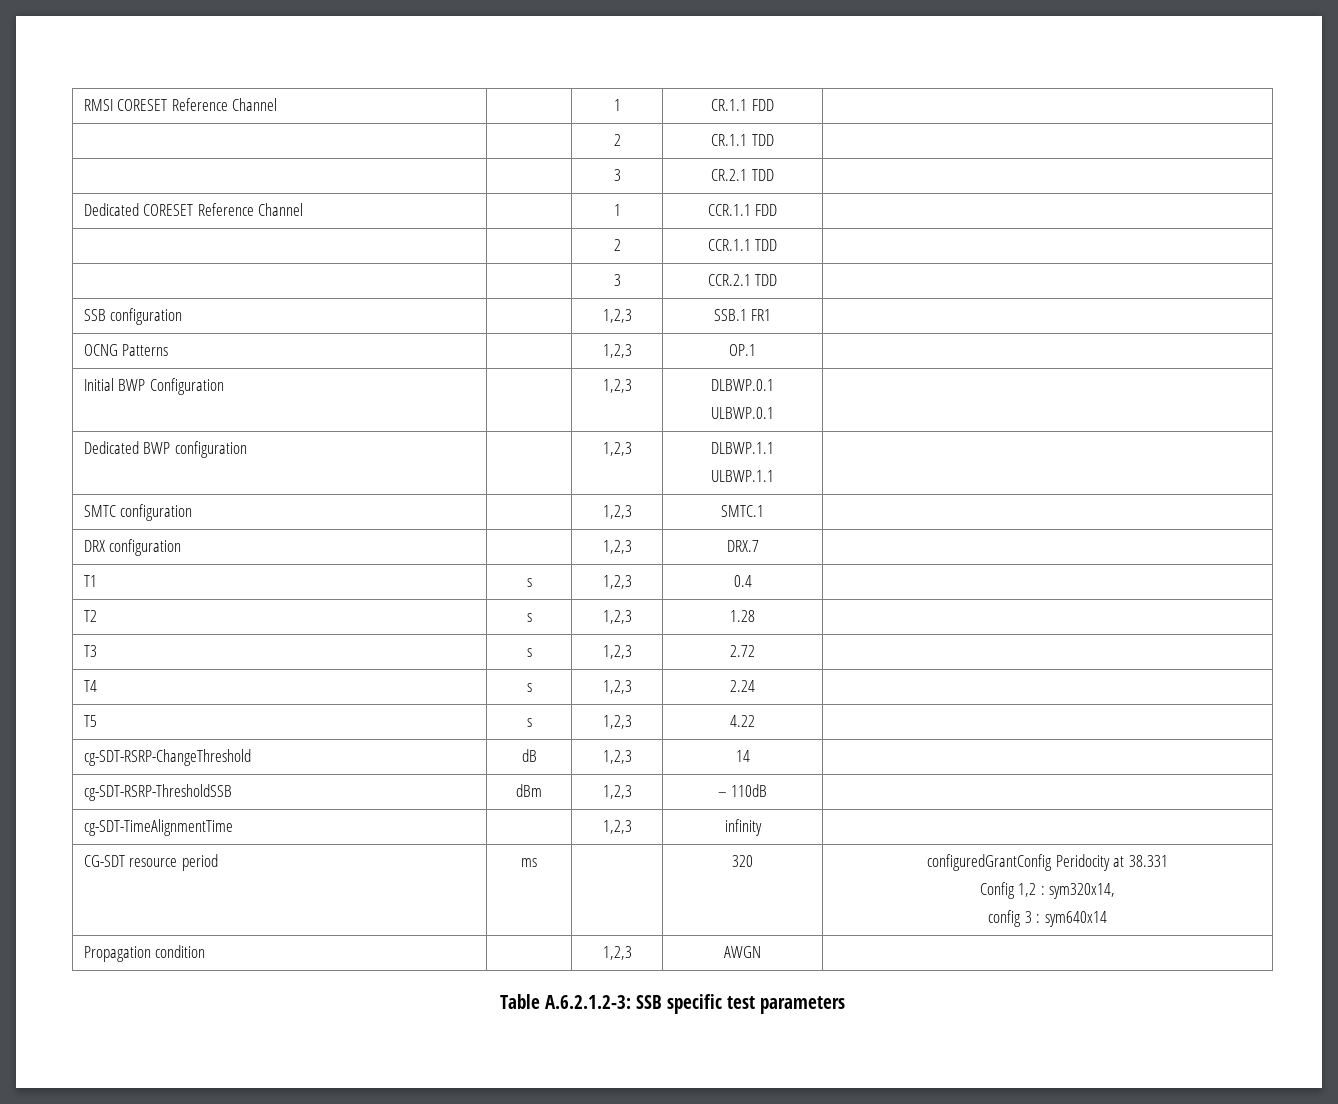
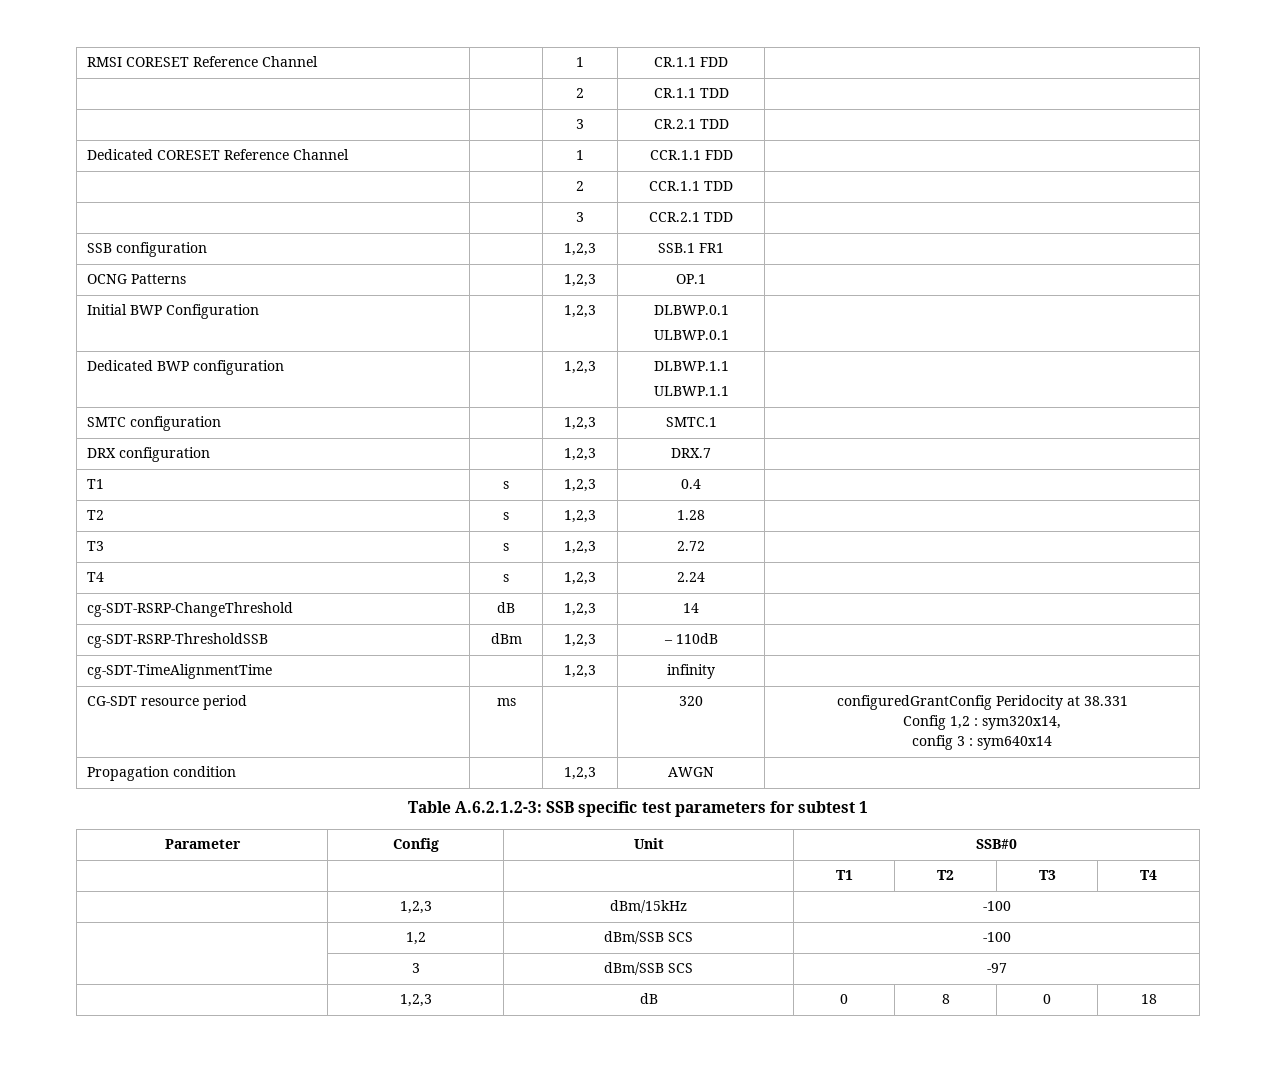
- T5 | s | 1,2,3 | 4.22 |
- Table A.6.2.1.2-3: SSB specific test parameters
+ Table A.6.2.1.2-3: SSB specific test parameters for subtest 1
+ Parameter | Config | Unit | SSB#0
+ | | | T1 | T2 | T3 | T4
+ | 1,2,3 | dBm/15kHz | -100
+ | 1,2 | dBm/SSB SCS | -100
+ | 3 | dBm/SSB SCS | -97
+ | 1,2,3 | dB | 0 | 8 | 0 | 18

